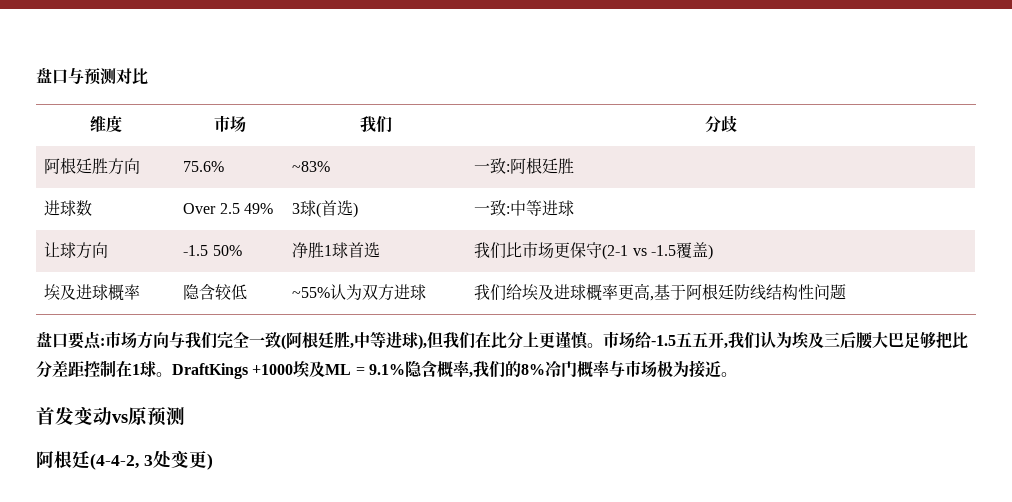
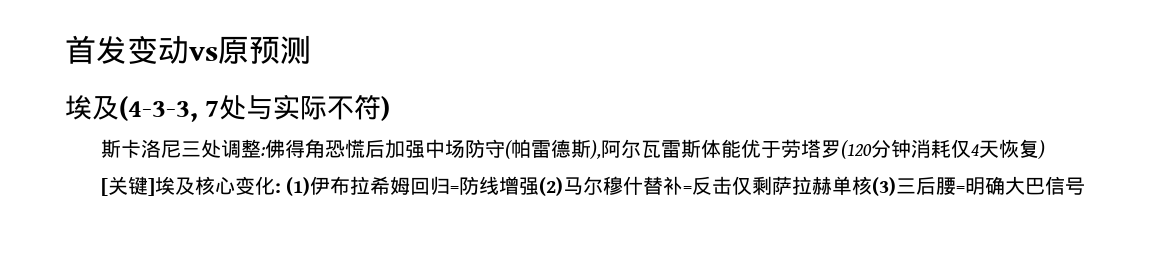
- 盘口与预测对比
- 维度 | 市场 | 我们 | 分歧
- 阿根廷胜方向 | 75.6% | ~83% | 一致:阿根廷胜
- 进球数 | Over 2.5 49% | 3球(首选) | 一致:中等进球
- 让球方向 | -1.5 50% | 净胜1球首选 | 我们比市场更保守(2-1 vs -1.5覆盖)
- 埃及进球概率 | 隐含较低 | ~55%认为双方进球 | 我们给埃及进球概率更高,基于阿根廷防线结构性问题
- 盘口要点:市场方向与我们完全一致(阿根廷胜,中等进球),但我们在比分上更谨慎。市场给-1.5五五开,我们认为埃及三后腰大巴足够把比分差距控制在1球。DraftKings +1000埃及ML = 9.1%隐含概率,我们的8%冷门概率与市场极为接近。
- 阿根廷(4-4-2, 3处变更)
+ 埃及(4-3-3, 7处与实际不符)
+ 斯卡洛尼三处调整:佛得角恐慌后加强中场防守(帕雷德斯),阿尔瓦雷斯体能优于劳塔罗(120分钟消耗仅4天恢复)
+ [关键]埃及核心变化: (1)伊布拉希姆回归=防线增强(2)马尔穆什替补=反击仅剩萨拉赫单核(3)三后腰=明确大巴信号

